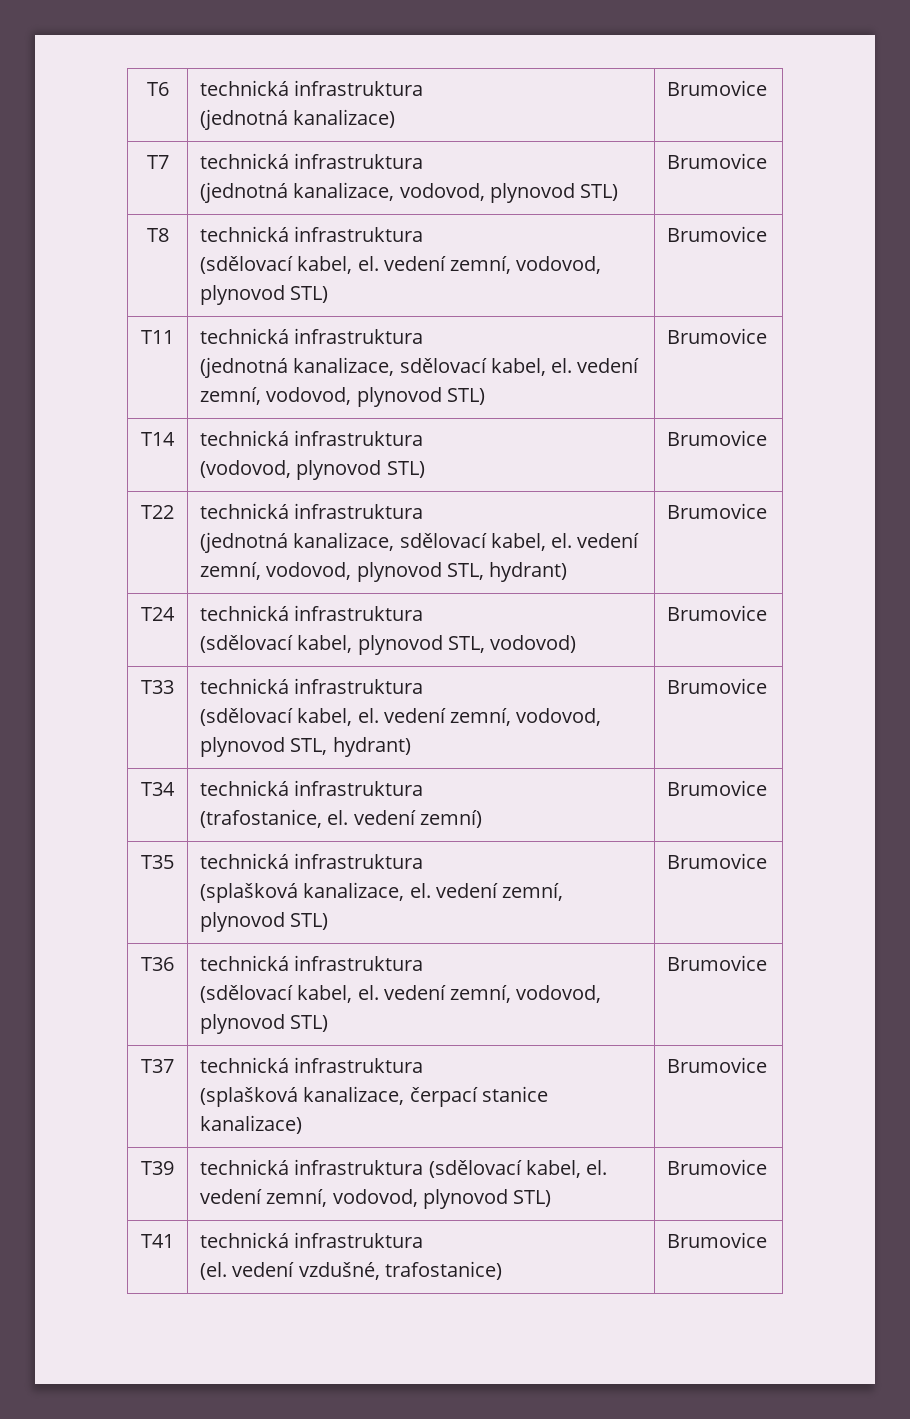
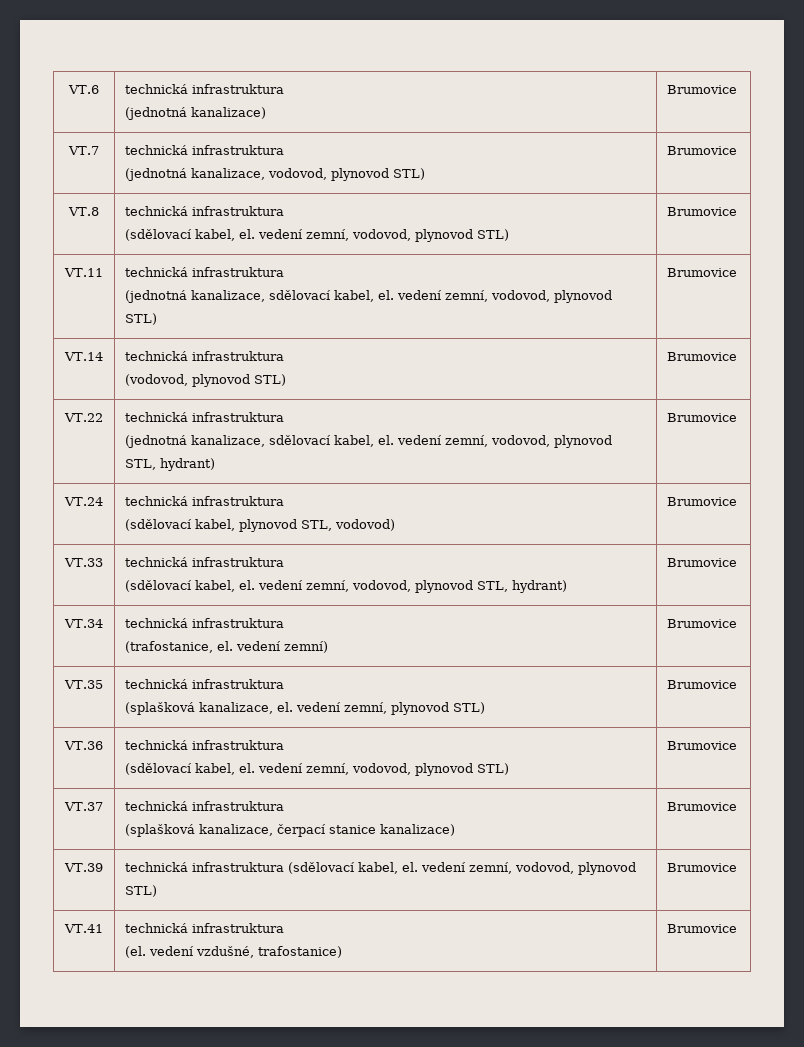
- T6 | technická infrastruktura
+ VT.6 | technická infrastruktura
- T7 | technická infrastruktura
+ VT.7 | technická infrastruktura
- T8 | technická infrastruktura
+ VT.8 | technická infrastruktura
- T11 | technická infrastruktura
+ VT.11 | technická infrastruktura
- T14 | technická infrastruktura
+ VT.14 | technická infrastruktura
- T22 | technická infrastruktura
+ VT.22 | technická infrastruktura
- T24 | technická infrastruktura
+ VT.24 | technická infrastruktura
- T33 | technická infrastruktura
+ VT.33 | technická infrastruktura
- T34 | technická infrastruktura
+ VT.34 | technická infrastruktura
- T35 | technická infrastruktura
+ VT.35 | technická infrastruktura
- T36 | technická infrastruktura
+ VT.36 | technická infrastruktura
- T37 | technická infrastruktura
+ VT.37 | technická infrastruktura
- T39 | technická infrastruktura (sdělovací kabel, el. vedení zemní, vodovod, plynovod STL) | Brumovice
+ VT.39 | technická infrastruktura (sdělovací kabel, el. vedení zemní, vodovod, plynovod STL) | Brumovice
- T41 | technická infrastruktura
+ VT.41 | technická infrastruktura

